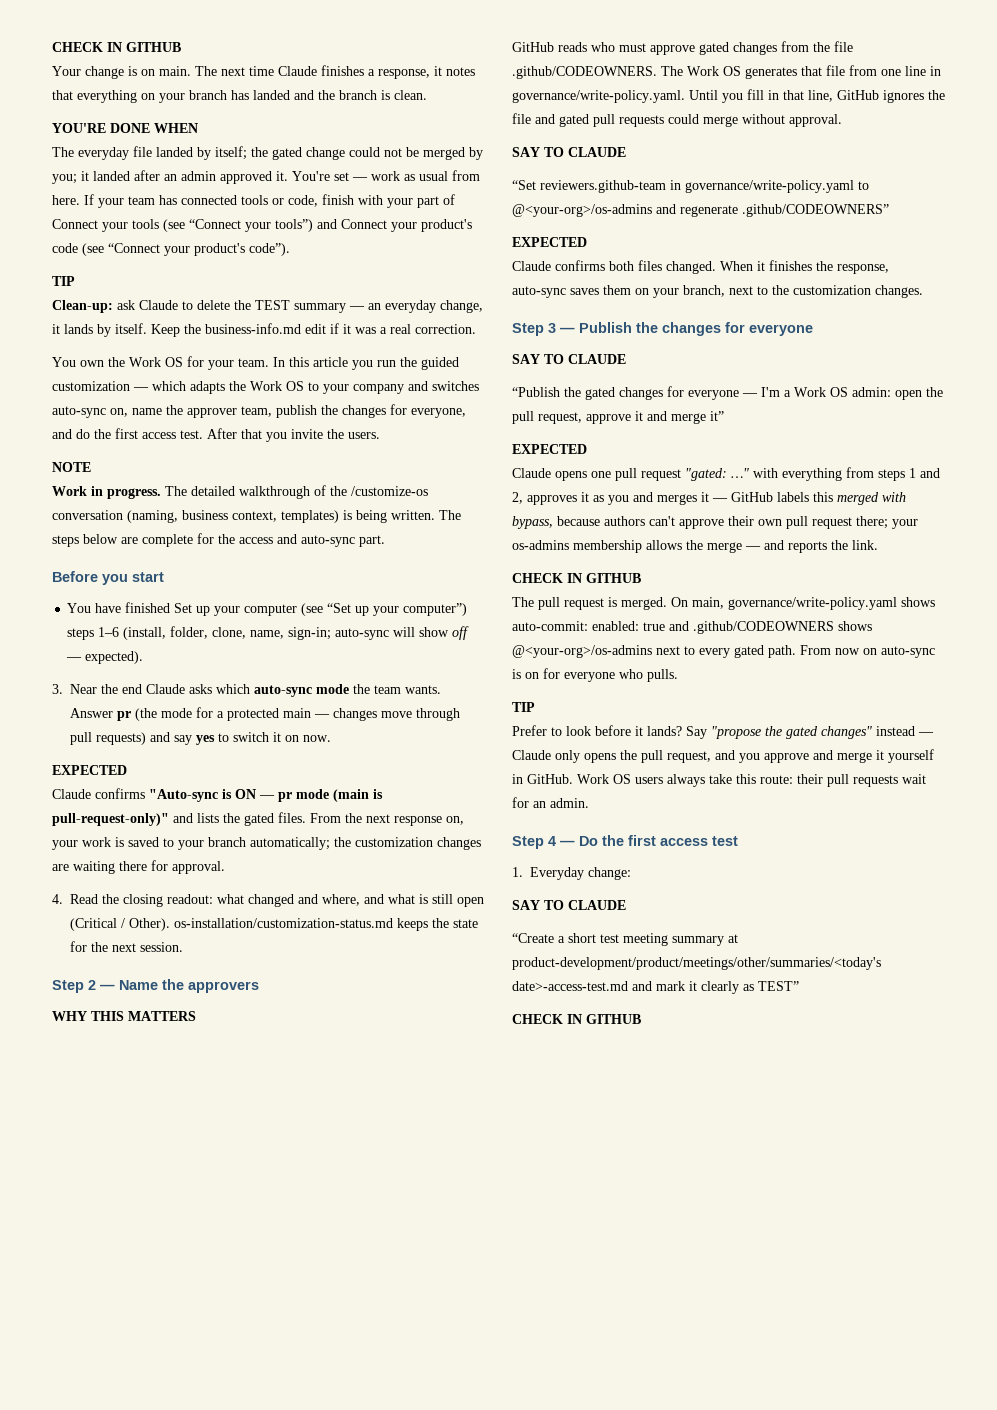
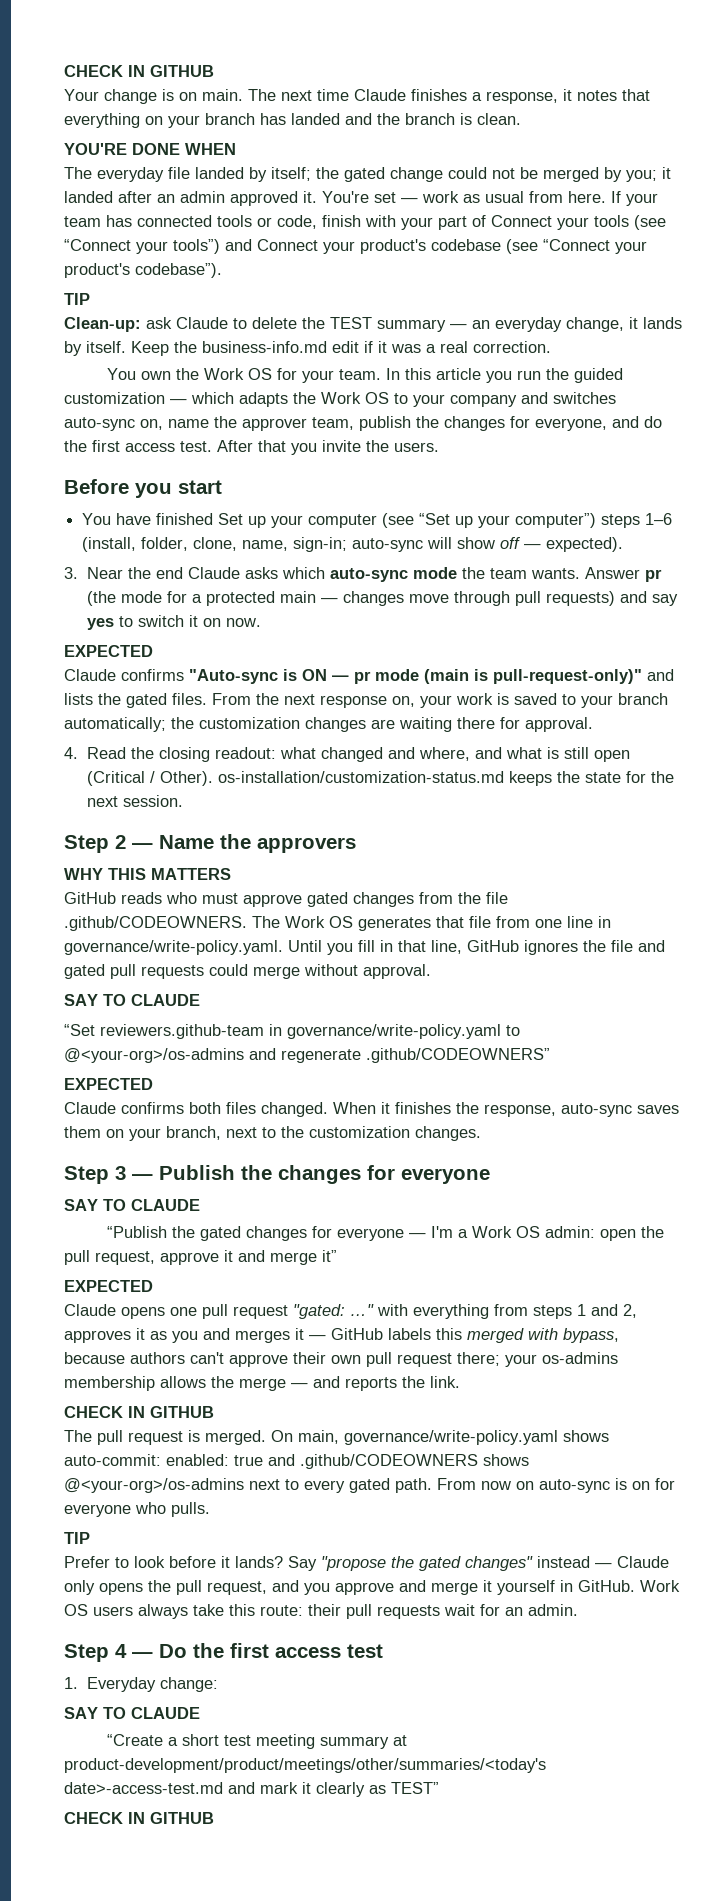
- If your team has connected tools or code, finish with your part of Connect your tools (see “Connect your tools”) and Connect your product's code (see “Connect your product's code”).
+ If your team has connected tools or code, finish with your part of Connect your tools (see “Connect your tools”) and Connect your product's codebase (see “Connect your product's codebase”).
- NOTE
- Work in progress. The detailed walkthrough of the /customize-os conversation (naming, business context, templates) is being written. The steps below are complete for the access and auto-sync part.

